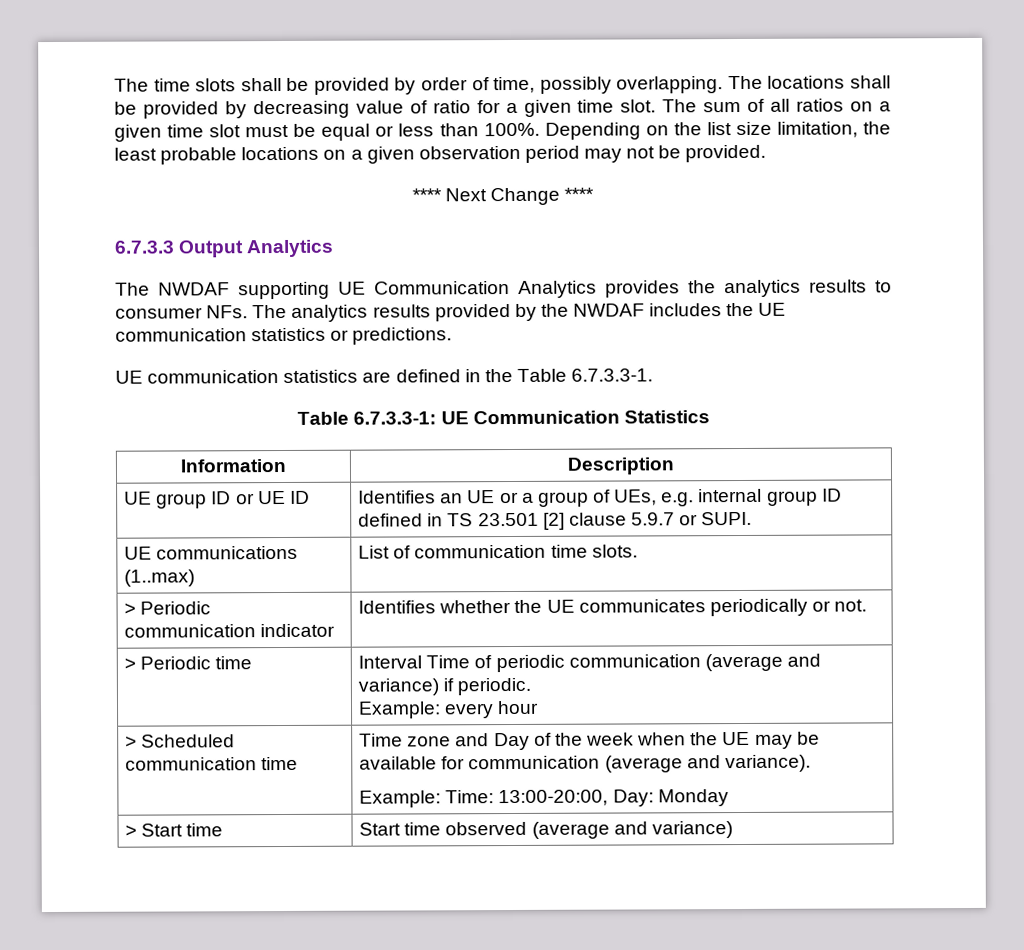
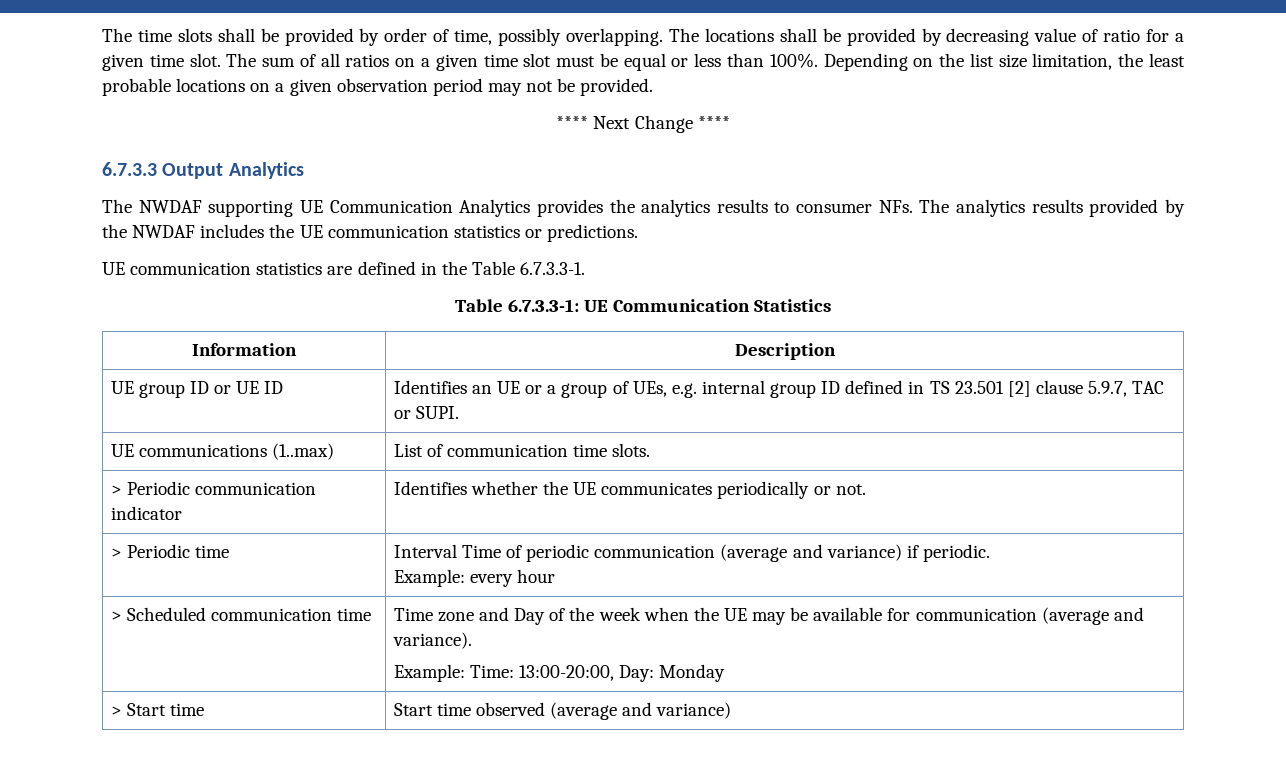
- UE group ID or UE ID | Identifies an UE or a group of UEs, e.g. internal group ID defined in TS 23.501 [2] clause 5.9.7 or SUPI.
+ UE group ID or UE ID | Identifies an UE or a group of UEs, e.g. internal group ID defined in TS 23.501 [2] clause 5.9.7, TAC or SUPI.

